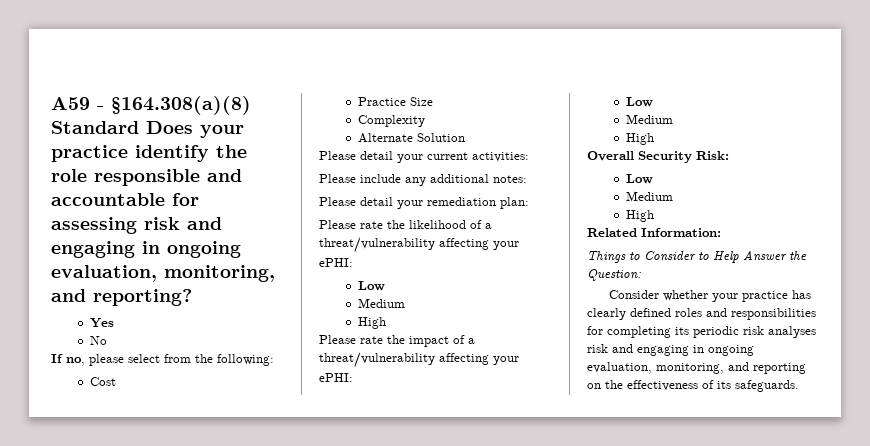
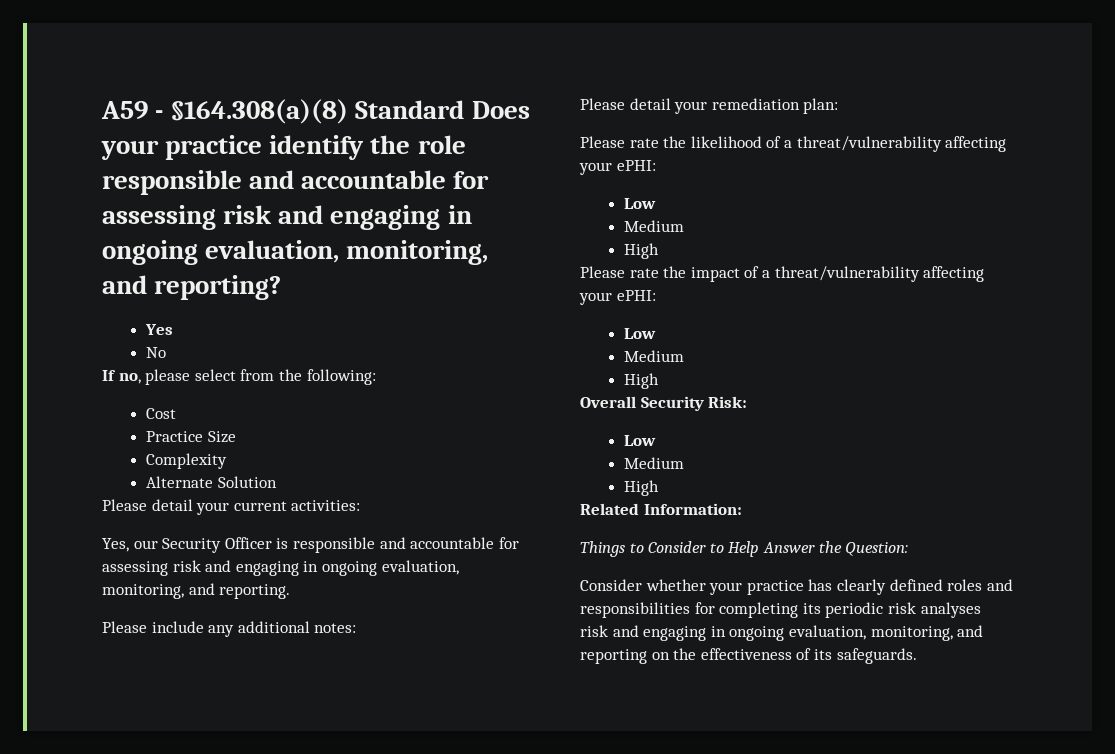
+ Yes, our Security Officer is responsible and accountable for assessing risk and engaging in ongoing evaluation, monitoring, and reporting.

